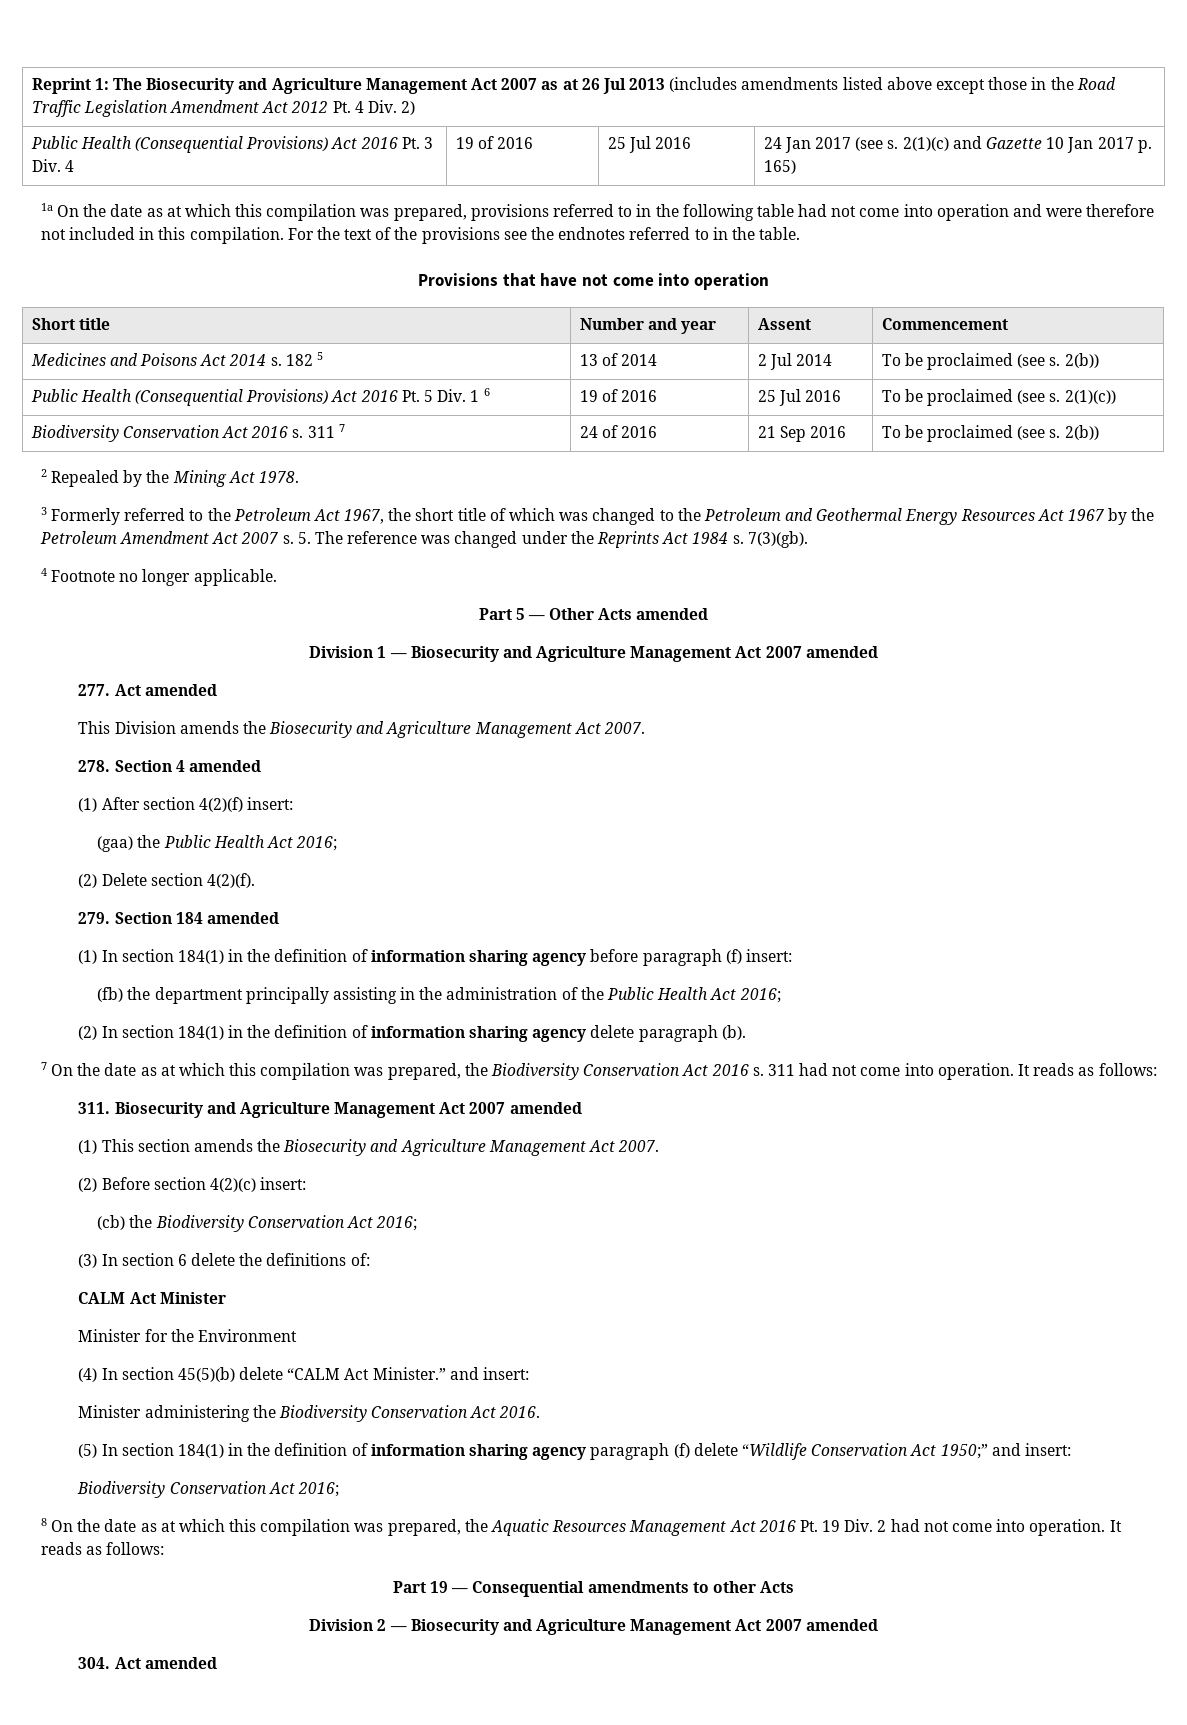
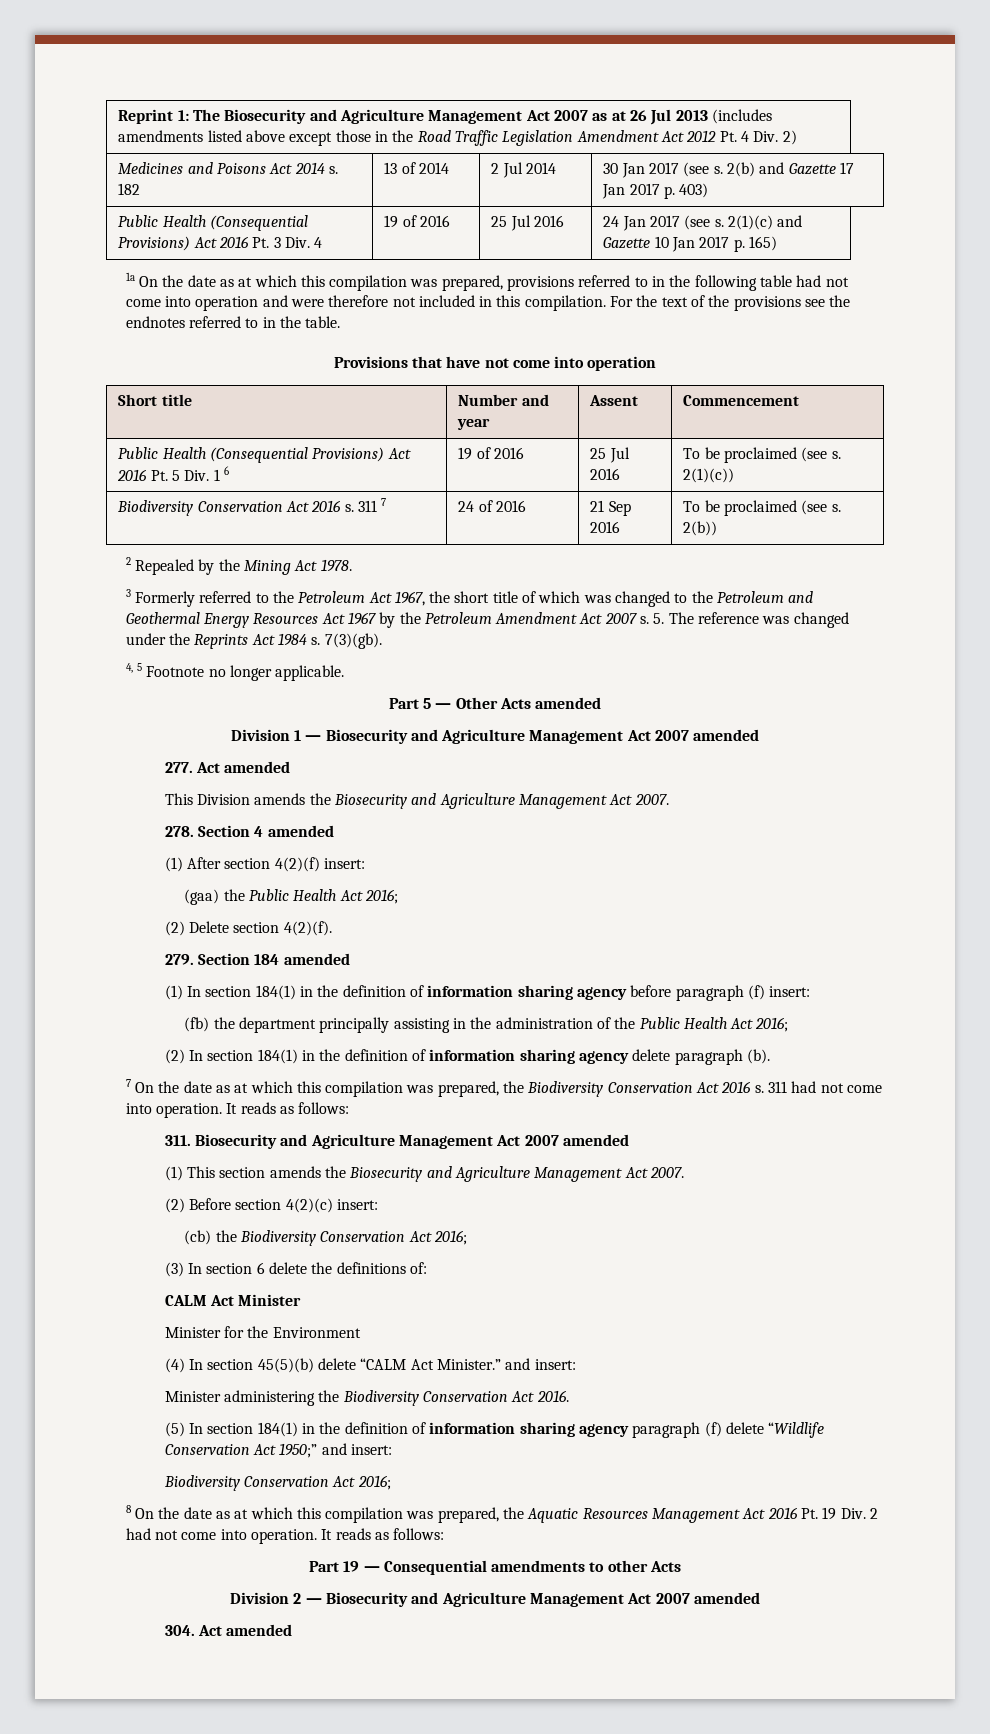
+ Medicines and Poisons Act 2014 s. 182 | 13 of 2014 | 2 Jul 2014 | 30 Jan 2017 (see s. 2(b) and Gazette 17 Jan 2017 p. 403)
- Medicines and Poisons Act 2014 s. 182 5 | 13 of 2014 | 2 Jul 2014 | To be proclaimed (see s. 2(b))
- 4 Footnote no longer applicable.
+ 4, 5 Footnote no longer applicable.

